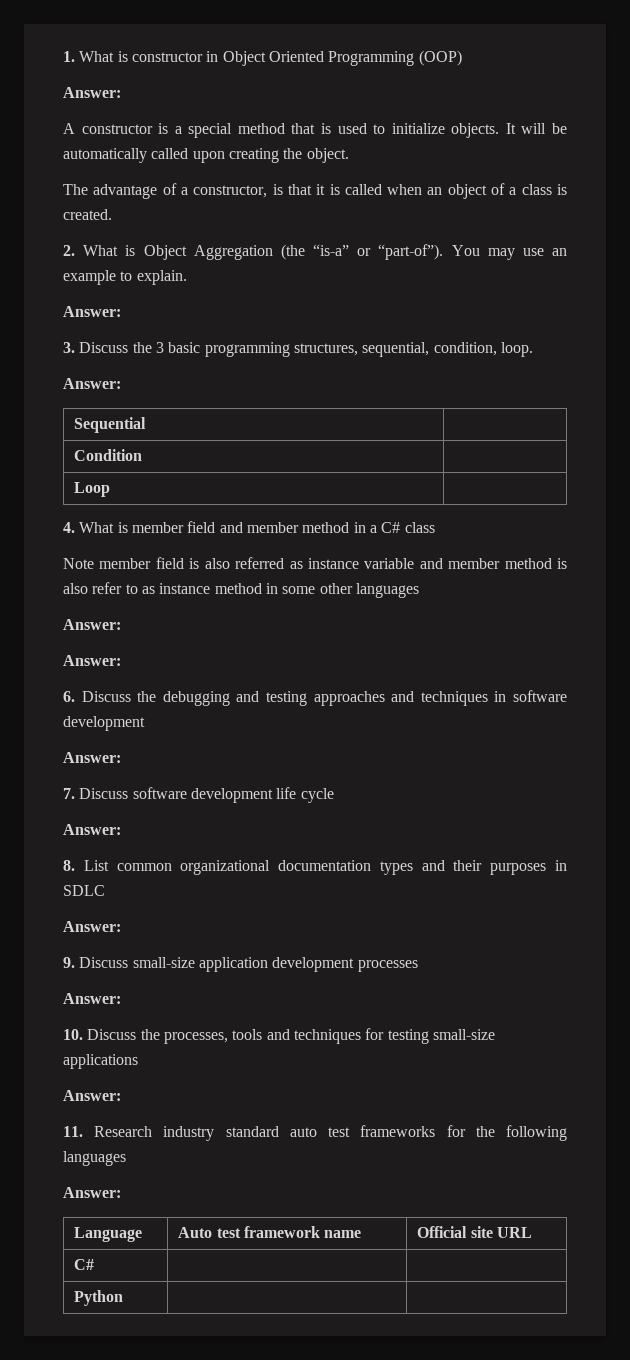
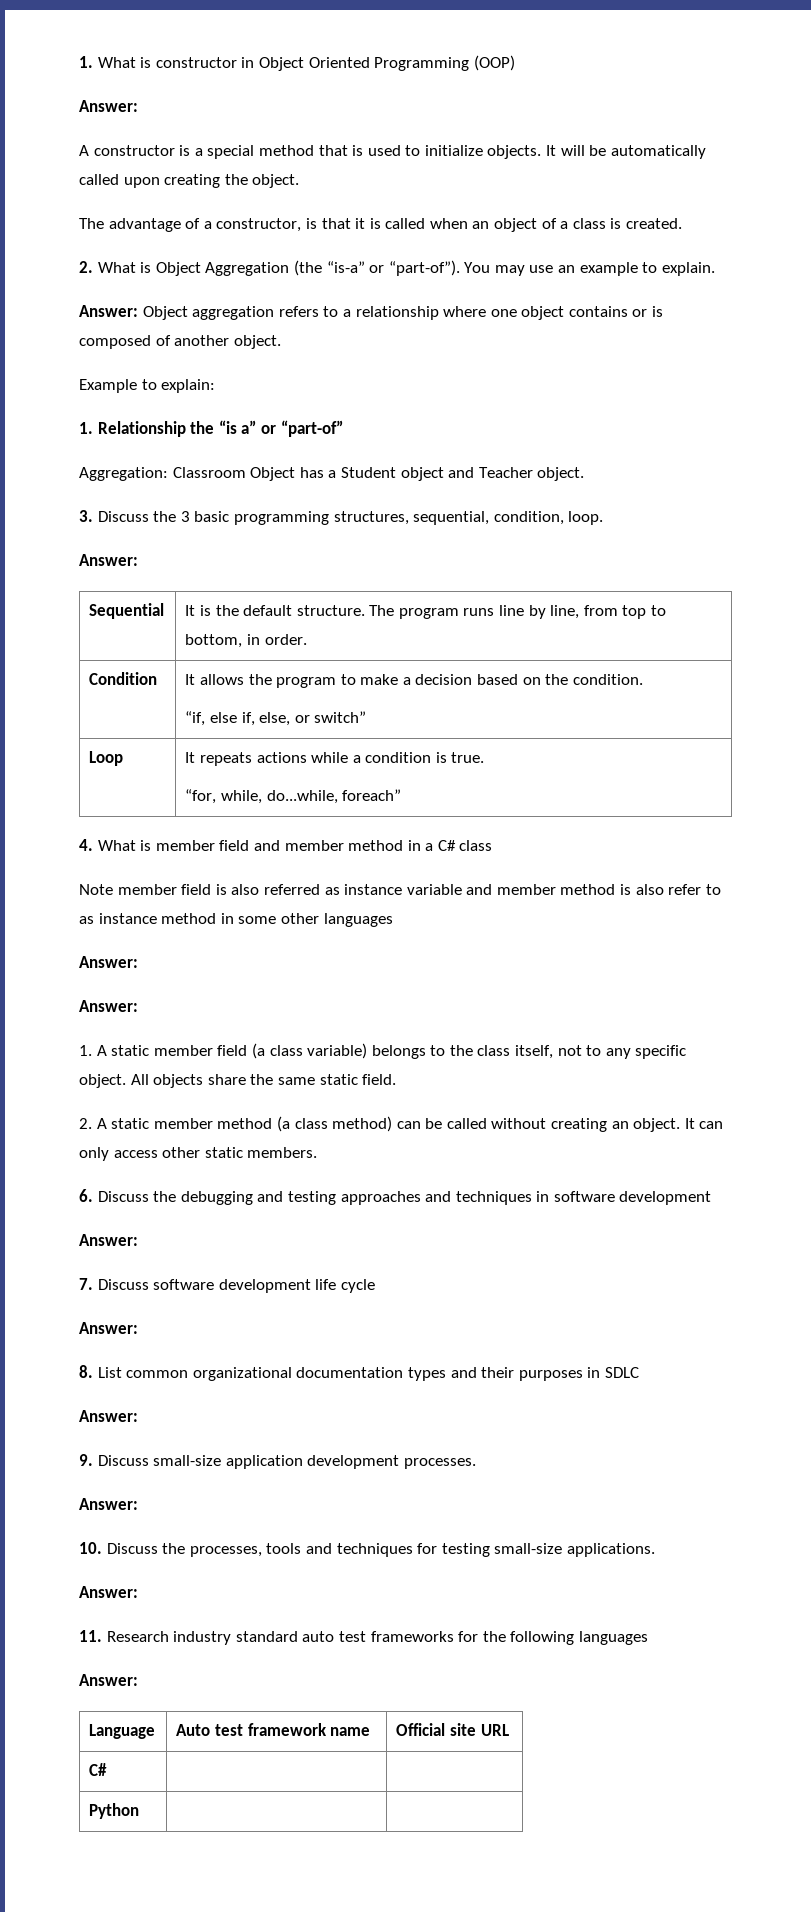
  You may use an example to explain.
- Answer:
+ Answer: Object aggregation refers to a relationship where one object contains or is composed of another object.
+ Example to explain:
+ 1. Relationship the “is a” or “part-of”
+ Aggregation: Classroom Object has a Student object and Teacher object.
- Sequential |
- Condition |
- Loop |
+ Sequential | It is the default structure. The program runs line by line, from top to bottom, in order.
+ Condition | It allows the program to make a decision based on the condition.
+ “if, else if, else, or switch”
+ Loop | It repeats actions while a condition is true.
+ “for, while, do...while, foreach”
+ 1. A static member field (a class variable) belongs to the class itself, not to any specific object. All objects share the same static field.
+ 2. A static member method (a class method) can be called without creating an object. It can only access other static members.
- 9. Discuss small-size application development processes
+ 9. Discuss small-size application development processes.
- 10. Discuss the processes, tools and techniques for testing small-size applications
+ 10. Discuss the processes, tools and techniques for testing small-size applications.

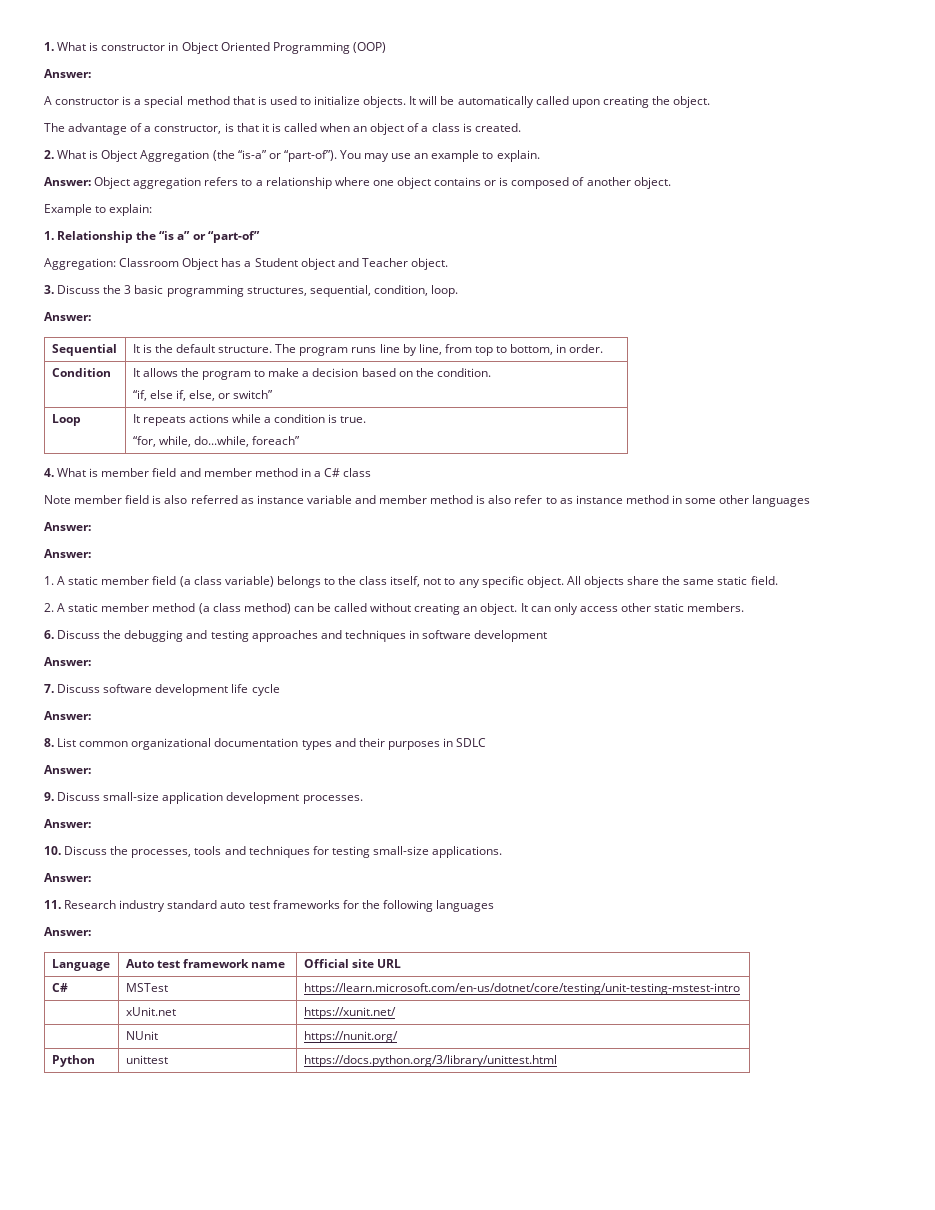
- C# | |
+ C# | MSTest | https://learn.microsoft.com/en-us/dotnet/core/testing/unit-testing-mstest-intro
+ | xUnit.net | https://xunit.net/
+ | NUnit | https://nunit.org/
- Python | |
+ Python | unittest | https://docs.python.org/3/library/unittest.html

